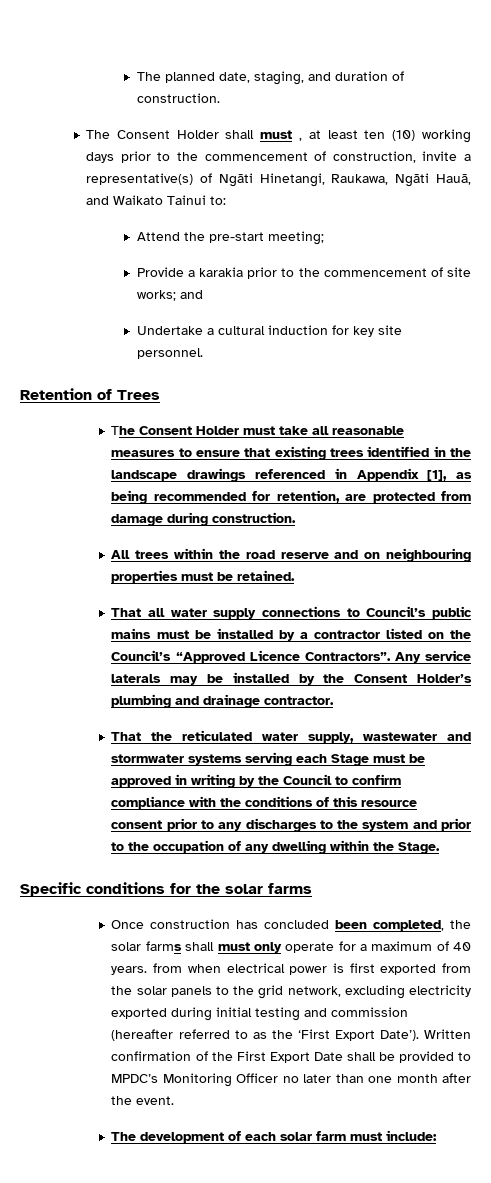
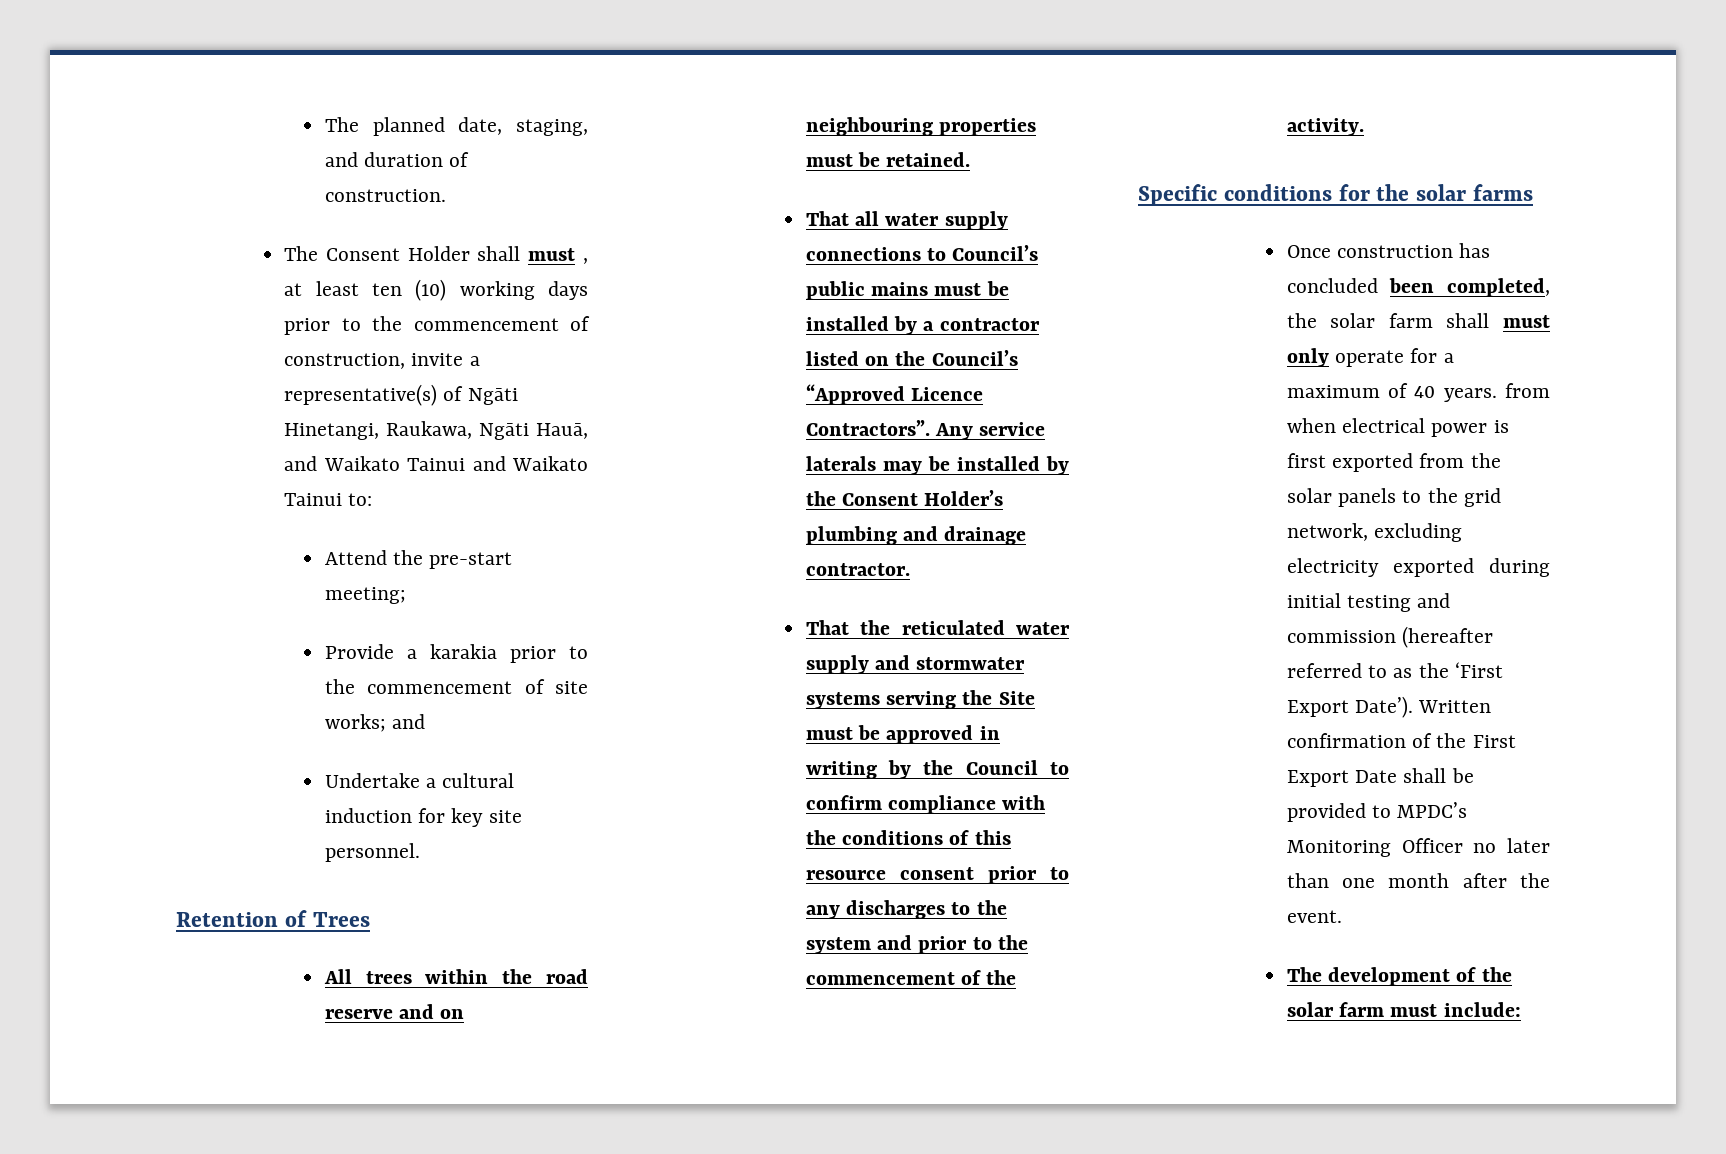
- The Consent Holder shall must , at least ten (10) working days prior to the commencement of construction, invite a representative(s) of Ngāti Hinetangi, Raukawa, Ngāti Hauā, and Waikato Tainui to:
+ The Consent Holder shall must , at least ten (10) working days prior to the commencement of construction, invite a representative(s) of Ngāti Hinetangi, Raukawa, Ngāti Hauā, and Waikato Tainui and Waikato Tainui to:
- The Consent Holder must take all reasonable measures to ensure that existing trees identified in the landscape drawings referenced in Appendix [1], as being recommended for retention, are protected from damage during construction.
- That the reticulated water supply, wastewater and stormwater systems serving each Stage must be approved in writing by the Council to confirm compliance with the conditions of this resource consent prior to any discharges to the system and prior to the occupation of any dwelling within the Stage.
+ That the reticulated water supply and stormwater systems serving the Site must be approved in writing by the Council to confirm compliance with the conditions of this resource consent prior to any discharges to the system and prior to the commencement of the activity.
- Once construction has concluded been completed, the solar farms shall must only operate for a maximum of 40 years. from when electrical power is first exported from the solar panels to the grid network, excluding electricity exported during initial testing and commission (hereafter referred to as the ‘First Export Date’).
+ Once construction has concluded been completed, the solar farm shall must only operate for a maximum of 40 years. from when electrical power is first exported from the solar panels to the grid network, excluding electricity exported during initial testing and commission (hereafter referred to as the ‘First Export Date’).
- The development of each solar farm must include:
+ The development of the solar farm must include:

